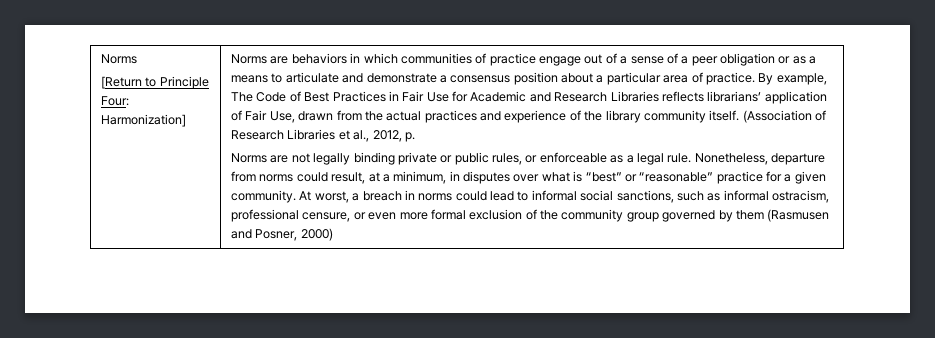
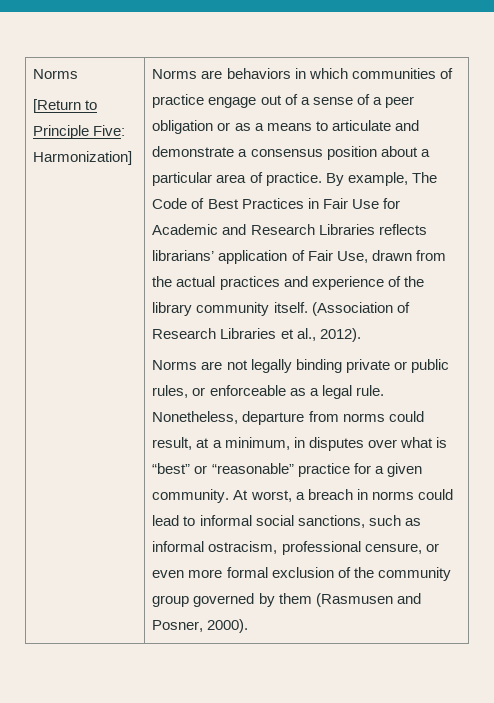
- [Return to Principle Four: Harmonization]
+ [Return to Principle Five: Harmonization]
- (Association of Research Libraries et al., 2012, p.
+ (Association of Research Libraries et al., 2012).
- At worst, a breach in norms could lead to informal social sanctions, such as informal ostracism, professional censure, or even more formal exclusion of the community group governed by them (Rasmusen and Posner, 2000)
+ At worst, a breach in norms could lead to informal social sanctions, such as informal ostracism, professional censure, or even more formal exclusion of the community group governed by them (Rasmusen and Posner, 2000).

